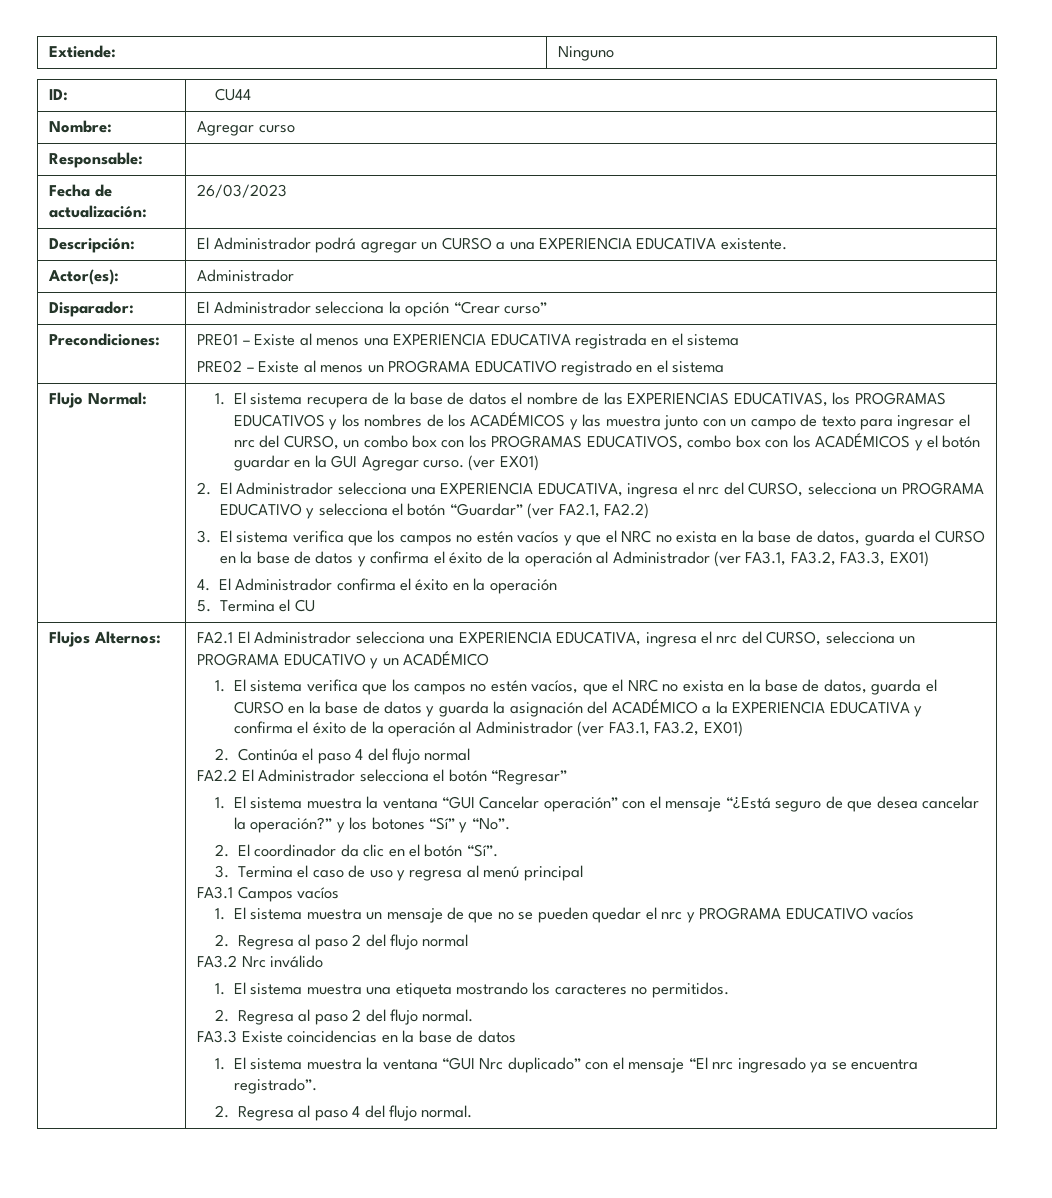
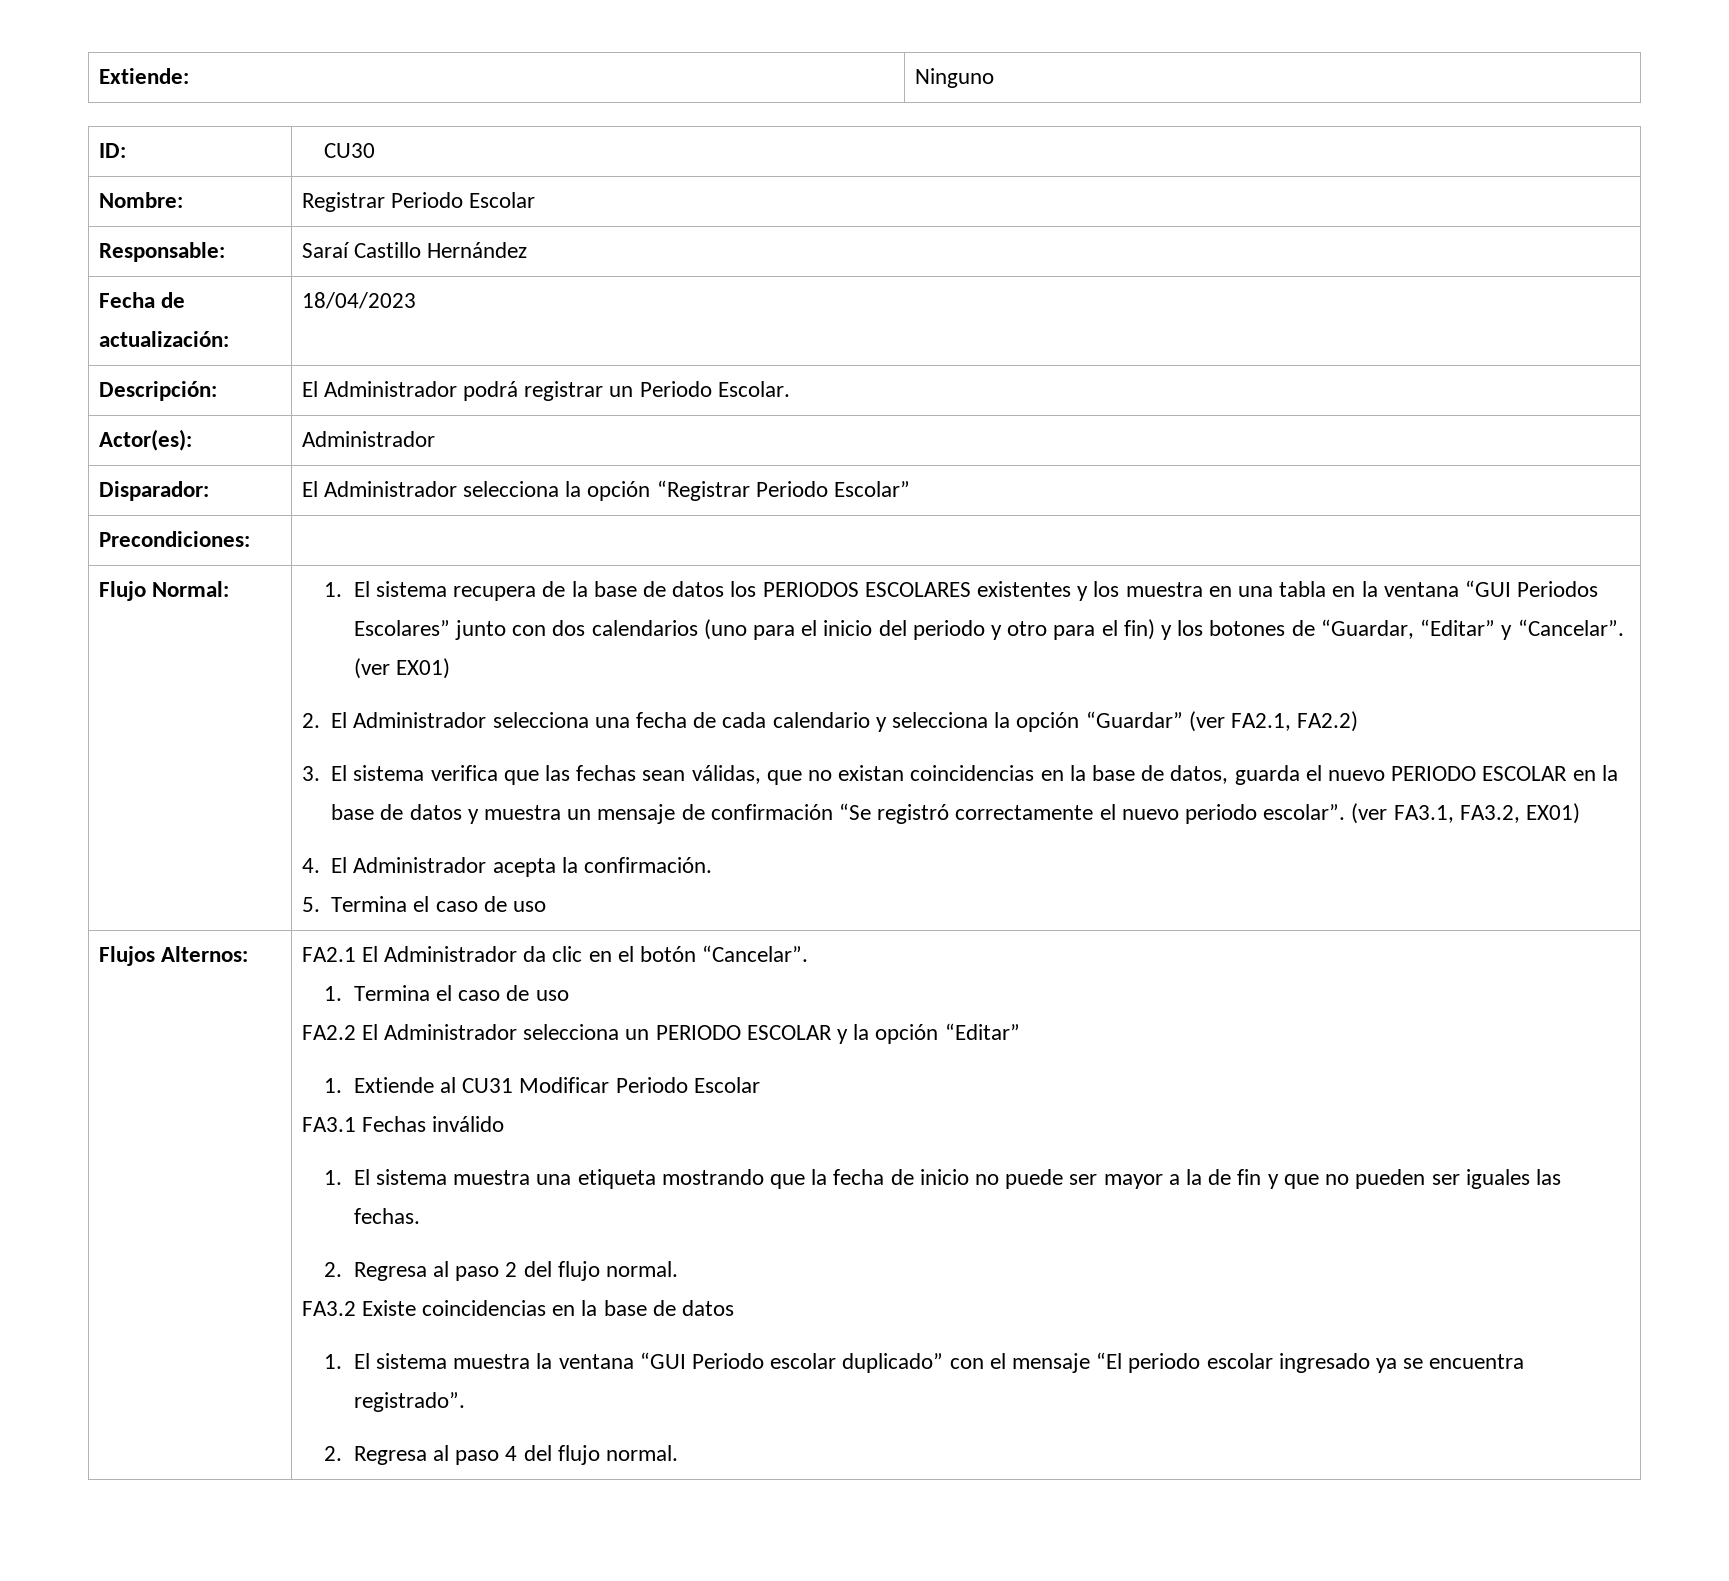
- ID: | CU44
+ ID: | CU30
- Nombre: | Agregar curso
- Responsable: |
+ Nombre: | Registrar Periodo Escolar
+ Responsable: | Saraí Castillo Hernández
- Fecha de actualización: | 26/03/2023
+ Fecha de actualización: | 18/04/2023
- Descripción: | El Administrador podrá agregar un CURSO a una EXPERIENCIA EDUCATIVA existente.
+ Descripción: | El Administrador podrá registrar un Periodo Escolar.
- Disparador: | El Administrador selecciona la opción “Crear curso”
- Precondiciones: | PRE01 – Existe al menos una EXPERIENCIA EDUCATIVA registrada en el sistema
- PRE02 – Existe al menos un PROGRAMA EDUCATIVO registrado en el sistema
+ Disparador: | El Administrador selecciona la opción “Registrar Periodo Escolar”
+ Precondiciones: |
- 1. El sistema recupera de la base de datos el nombre de las EXPERIENCIAS EDUCATIVAS, los PROGRAMAS EDUCATIVOS y los nombres de los ACADÉMICOS y las muestra junto con un campo de texto para ingresar el nrc del CURSO, un combo box con los PROGRAMAS EDUCATIVOS, combo box con los ACADÉMICOS y el botón guardar en la GUI Agregar curso.
+ 1. El sistema recupera de la base de datos los PERIODOS ESCOLARES existentes y los muestra en una tabla en la ventana “GUI Periodos Escolares” junto con dos calendarios (uno para el inicio del periodo y otro para el fin) y los botones de “Guardar, “Editar” y “Cancelar”.
- 2. El Administrador selecciona una EXPERIENCIA EDUCATIVA, ingresa el nrc del CURSO, selecciona un PROGRAMA EDUCATIVO y selecciona el botón “Guardar” (ver FA2.1, FA2.2)
+ 2. El Administrador selecciona una fecha de cada calendario y selecciona la opción “Guardar” (ver FA2.1, FA2.2)
- 3. El sistema verifica que los campos no estén vacíos y que el NRC no exista en la base de datos, guarda el CURSO en la base de datos y confirma el éxito de la operación al Administrador (ver FA3.1, FA3.2, FA3.3, EX01)
+ 3. El sistema verifica que las fechas sean válidas, que no existan coincidencias en la base de datos, guarda el nuevo PERIODO ESCOLAR en la base de datos y muestra un mensaje de confirmación “Se registró correctamente el nuevo periodo escolar”. (ver FA3.1, FA3.2, EX01)
- 4. El Administrador confirma el éxito en la operación
+ 4. El Administrador acepta la confirmación.
- 5. Termina el CU
+ 5. Termina el caso de uso
- FA2.1 El Administrador selecciona una EXPERIENCIA EDUCATIVA, ingresa el nrc del CURSO, selecciona un PROGRAMA EDUCATIVO y un ACADÉMICO
- 1. El sistema verifica que los campos no estén vacíos, que el NRC no exista en la base de datos, guarda el CURSO en la base de datos y guarda la asignación del ACADÉMICO a la EXPERIENCIA EDUCATIVA y confirma el éxito de la operación al Administrador (ver FA3.1, FA3.2, EX01)
- 2. Continúa el paso 4 del flujo normal
- FA2.2 El Administrador selecciona el botón “Regresar”
- 1. El sistema muestra la ventana “GUI Cancelar operación” con el mensaje “¿Está seguro de que desea cancelar la operación?” y los botones “Sí” y “No”.
- 2. El coordinador da clic en el botón “Sí”.
- 3. Termina el caso de uso y regresa al menú principal
- FA3.1 Campos vacíos
- 1. El sistema muestra un mensaje de que no se pueden quedar el nrc y PROGRAMA EDUCATIVO vacíos
- 2. Regresa al paso 2 del flujo normal
- FA3.2 Nrc inválido
+ FA2.1 El Administrador da clic en el botón “Cancelar”.
+ 1. Termina el caso de uso
+ FA2.2 El Administrador selecciona un PERIODO ESCOLAR y la opción “Editar”
+ 1. Extiende al CU31 Modificar Periodo Escolar
+ FA3.1 Fechas inválido
- 1. El sistema muestra una etiqueta mostrando los caracteres no permitidos.
+ 1. El sistema muestra una etiqueta mostrando que la fecha de inicio no puede ser mayor a la de fin y que no pueden ser iguales las fechas.
- FA3.3 Existe coincidencias en la base de datos
+ FA3.2 Existe coincidencias en la base de datos
- 1. El sistema muestra la ventana “GUI Nrc duplicado” con el mensaje “El nrc ingresado ya se encuentra registrado”.
+ 1. El sistema muestra la ventana “GUI Periodo escolar duplicado” con el mensaje “El periodo escolar ingresado ya se encuentra registrado”.

